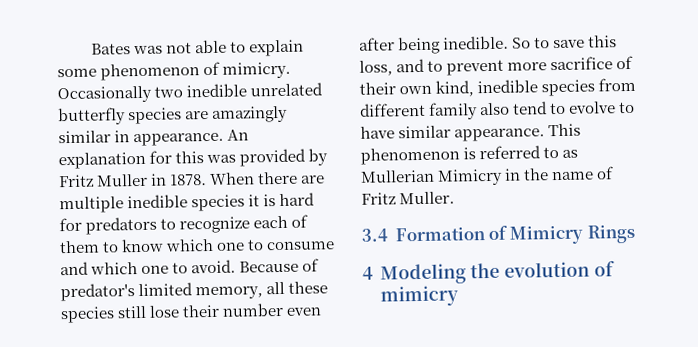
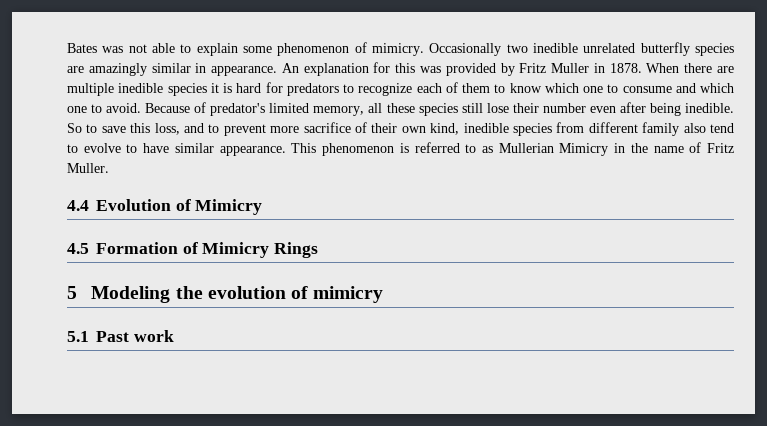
- 3.4 Formation of Mimicry Rings
+ 4.4 Evolution of Mimicry
+ 4.5 Formation of Mimicry Rings
- 4 Modeling the evolution of mimicry
+ 5 Modeling the evolution of mimicry
+ 5.1 Past work

